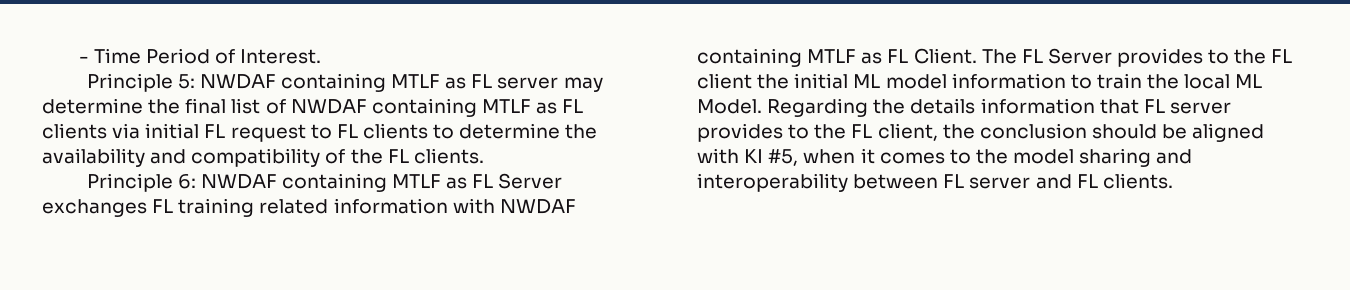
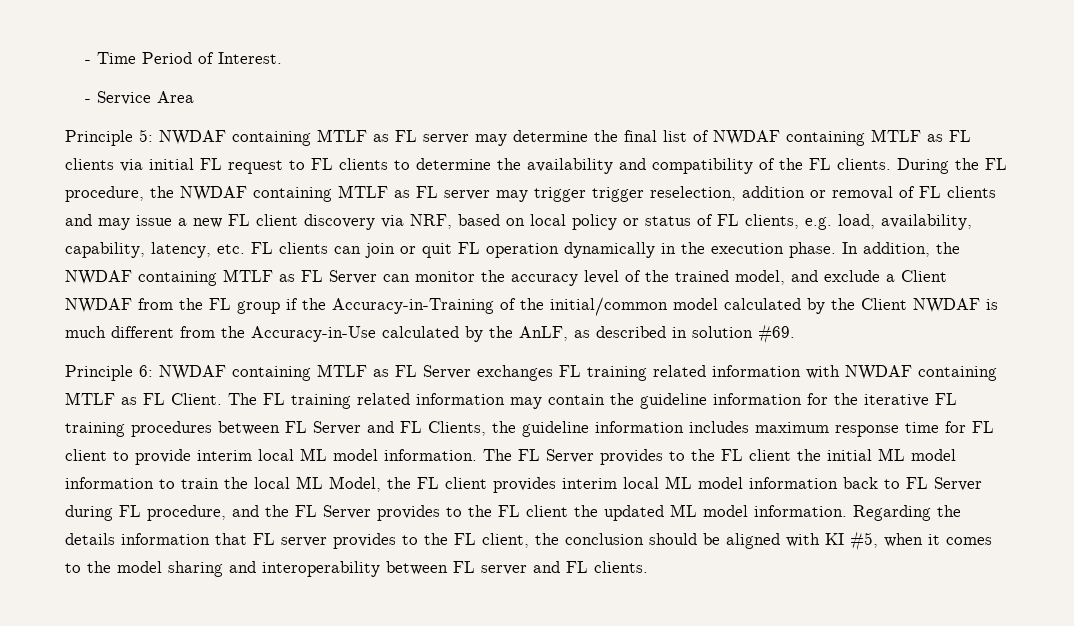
+ - Service Area
+ During the FL procedure, the NWDAF containing MTLF as FL server may trigger trigger reselection, addition or removal of FL clients and may issue a new FL client discovery via NRF, based on local policy or status of FL clients, e.g. load, availability, capability, latency, etc. FL clients can join or quit FL operation dynamically in the execution phase. In addition, the NWDAF containing MTLF as FL Server can monitor the accuracy level of the trained model, and exclude a Client NWDAF from the FL group if the Accuracy-in-Training of the initial/common model calculated by the Client NWDAF is much different from the Accuracy-in-Use calculated by the AnLF, as described in solution #69.
- The FL Server provides to the FL client the initial ML model information to train the local ML Model.
+ The FL training related information may contain the guideline information for the iterative FL training procedures between FL Server and FL Clients, the guideline information includes maximum response time for FL client to provide interim local ML model information. The FL Server provides to the FL client the initial ML model information to train the local ML Model, the FL client provides interim local ML model information back to FL Server during FL procedure, and the FL Server provides to the FL client the updated ML model information.

